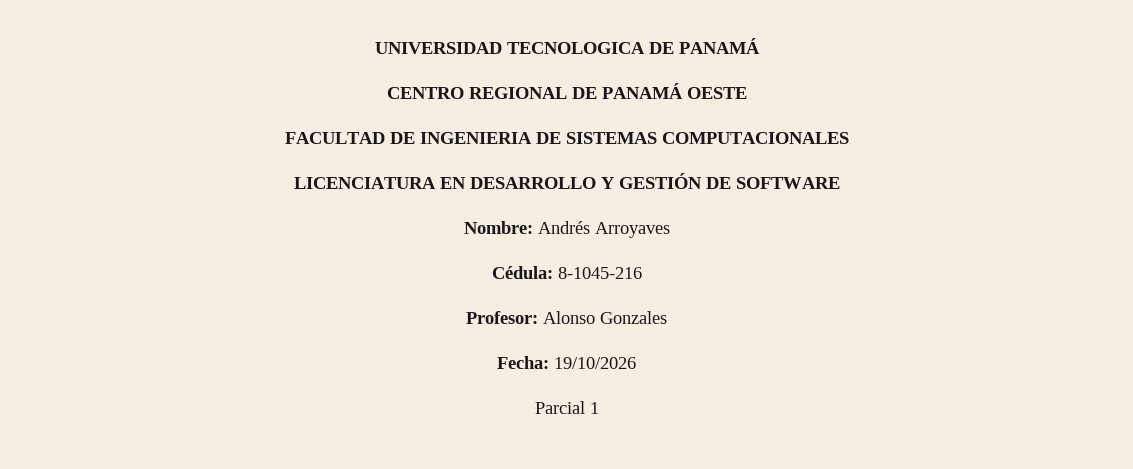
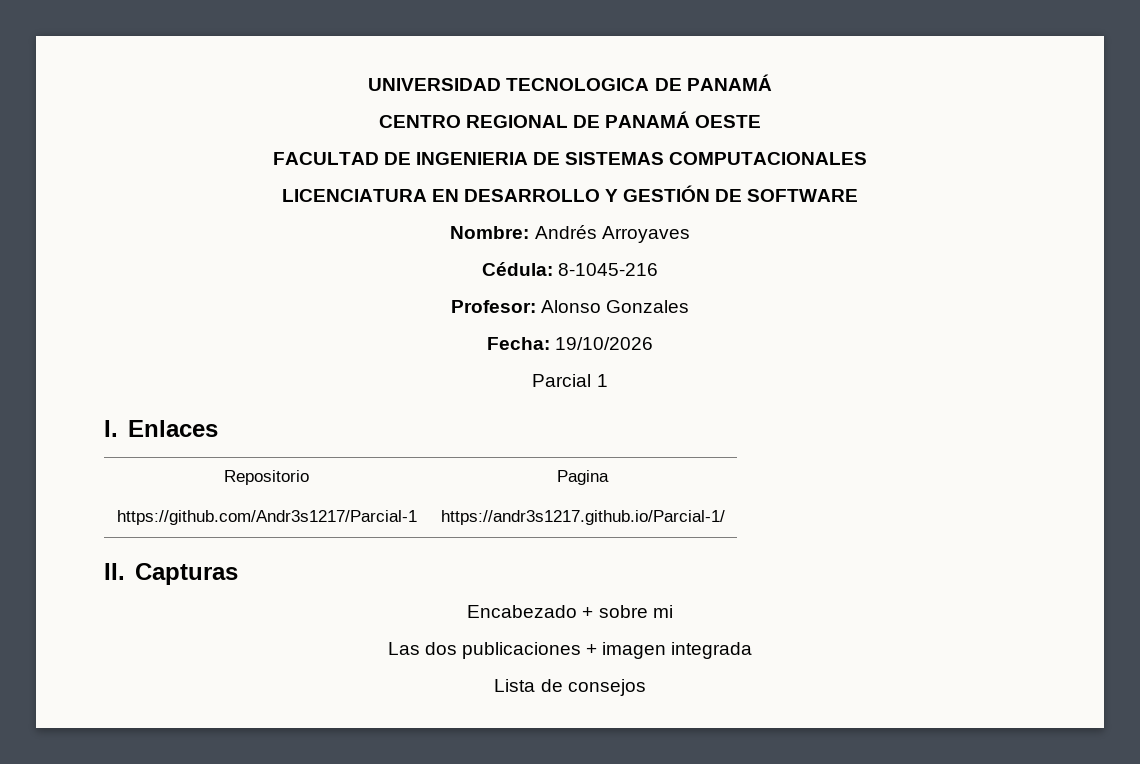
+ I. Enlaces
+ Repositorio | Pagina
+ https://github.com/Andr3s1217/Parcial-1 | https://andr3s1217.github.io/Parcial-1/
+ II. Capturas
+ Encabezado + sobre mi
+ Las dos publicaciones + imagen integrada
+ Lista de consejos

